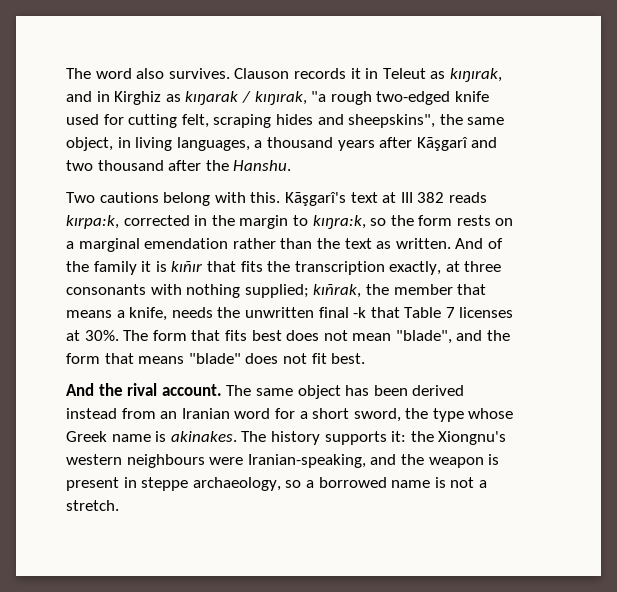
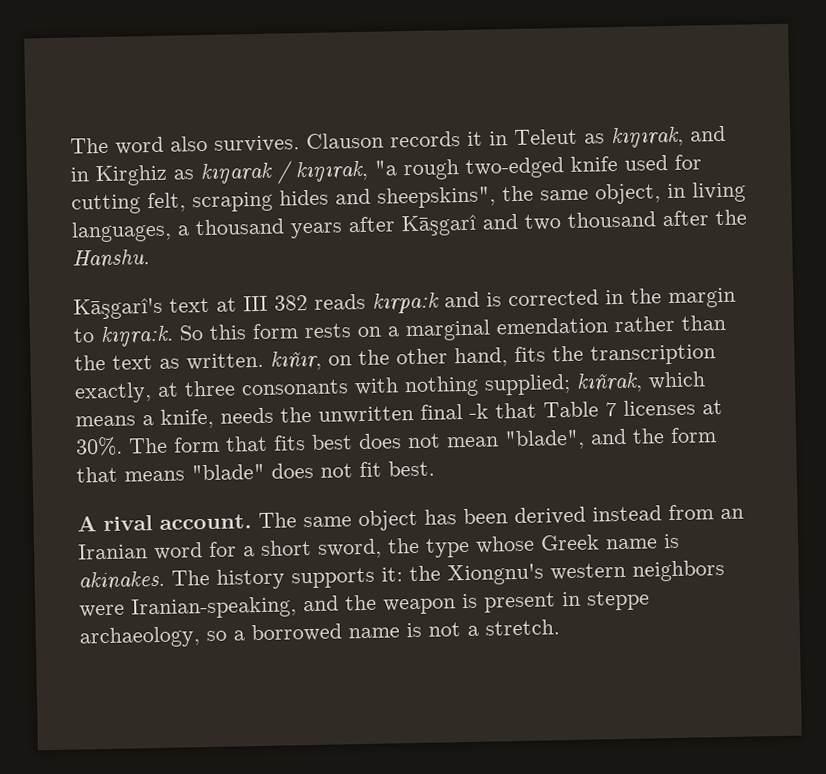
- Two cautions belong with this. Kāşgarî's text at III 382 reads kırpa:k, corrected in the margin to kıŋra:k, so the form rests on a marginal emendation rather than the text as written. And of the family it is kıñır that fits the transcription exactly, at three consonants with nothing supplied; kıñrak, the member that means a knife, needs the unwritten final -k that Table 7 licenses at 30%.
+ Kāşgarî's text at III 382 reads kırpa:k and is corrected in the margin to kıŋra:k. So this form rests on a marginal emendation rather than the text as written. kıñır, on the other hand, fits the transcription exactly, at three consonants with nothing supplied; kıñrak, which means a knife, needs the unwritten final -k that Table 7 licenses at 30%.
- And the rival account.
+ A rival account.
- The history supports it: the Xiongnu's western neighbours were Iranian-speaking, and the weapon is present in steppe archaeology, so a borrowed name is not a stretch.
+ The history supports it: the Xiongnu's western neighbors were Iranian-speaking, and the weapon is present in steppe archaeology, so a borrowed name is not a stretch.

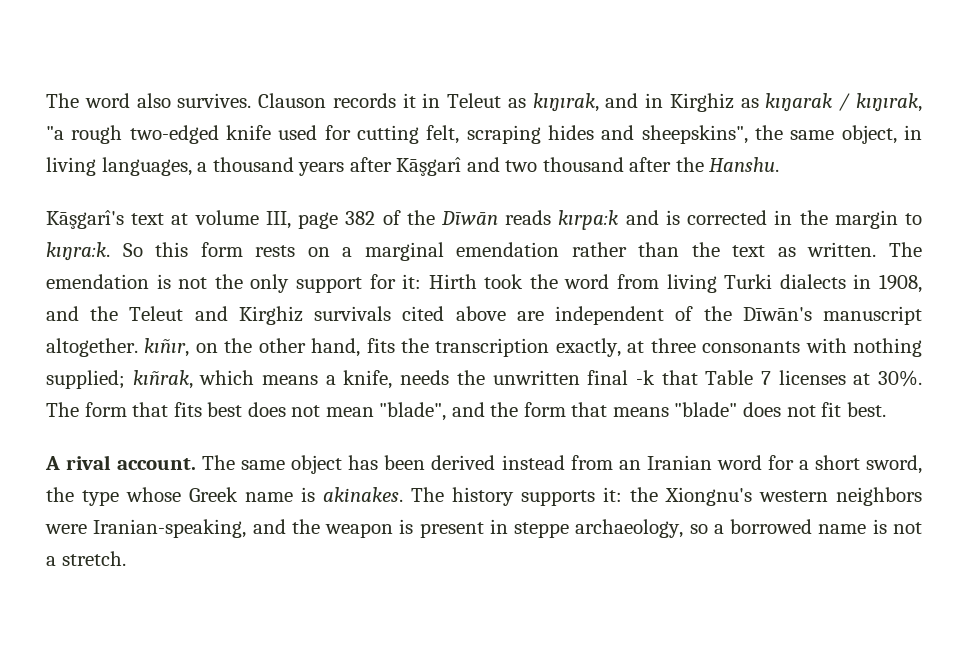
- Kāşgarî's text at III 382 reads kırpa:k and is corrected in the margin to kıŋra:k.
+ Kāşgarî's text at volume III, page 382 of the Dīwān reads kırpa:k and is corrected in the margin to kıŋra:k.
- So this form rests on a marginal emendation rather than the text as written. kıñır, on the other hand, fits the transcription exactly, at three consonants with nothing supplied; kıñrak, which means a knife, needs the unwritten final -k that Table 7 licenses at 30%.
+ So this form rests on a marginal emendation rather than the text as written. The emendation is not the only support for it: Hirth took the word from living Turki dialects in 1908, and the Teleut and Kirghiz survivals cited above are independent of the Dīwān's manuscript altogether. kıñır, on the other hand, fits the transcription exactly, at three consonants with nothing supplied; kıñrak, which means a knife, needs the unwritten final -k that Table 7 licenses at 30%.

